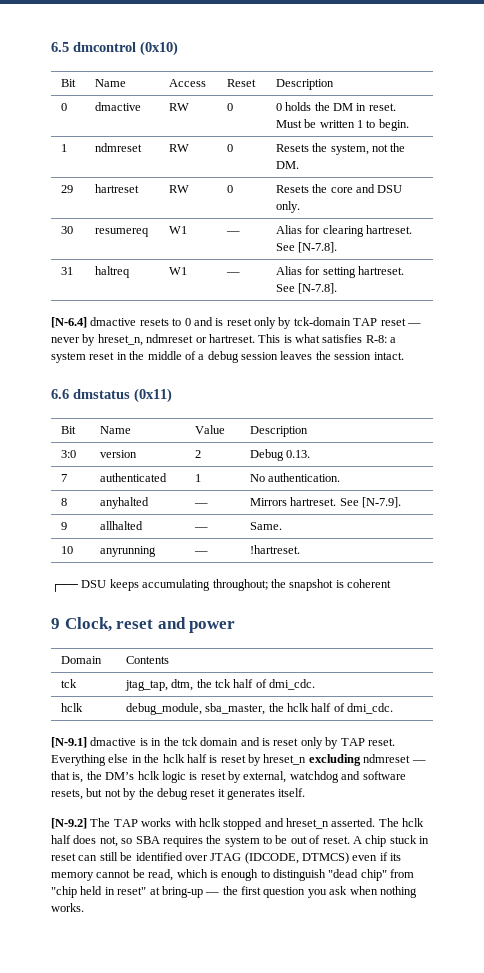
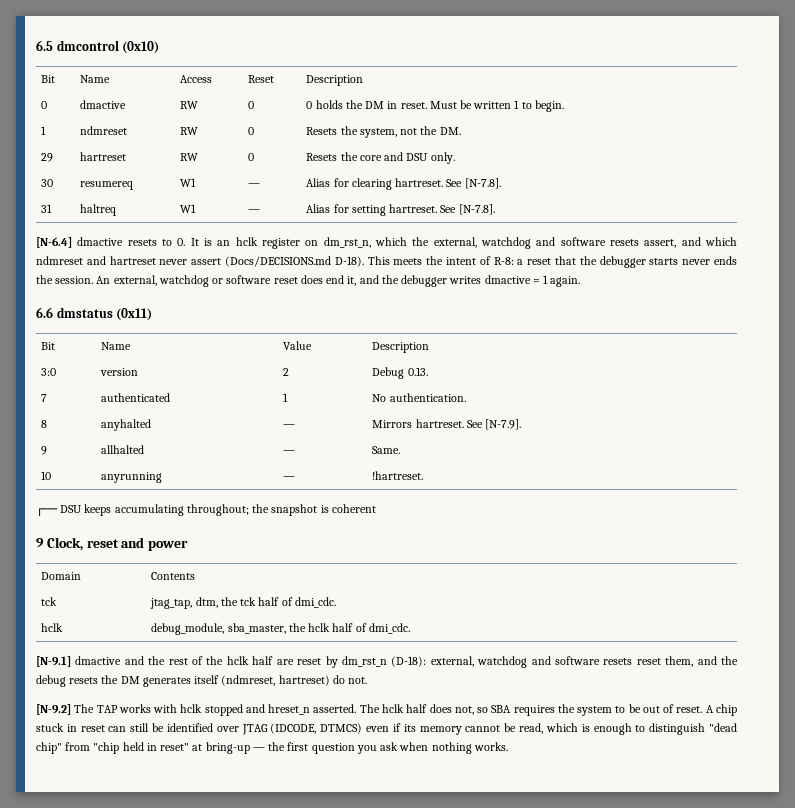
- [N-6.4] dmactive resets to 0 and is reset only by tck-domain TAP reset — never by hreset_n, ndmreset or hartreset. This is what satisfies R-8: a system reset in the middle of a debug session leaves the session intact.
+ [N-6.4] dmactive resets to 0. It is an hclk register on dm_rst_n, which the external, watchdog and software resets assert, and which ndmreset and hartreset never assert (Docs/DECISIONS.md D-18). This meets the intent of R-8: a reset that the debugger starts never ends the session. An external, watchdog or software reset does end it, and the debugger writes dmactive = 1 again.
- [N-9.1] dmactive is in the tck domain and is reset only by TAP reset. Everything else in the hclk half is reset by hreset_n excluding ndmreset — that is, the DM’s hclk logic is reset by external, watchdog and software resets, but not by the debug reset it generates itself.
+ [N-9.1] dmactive and the rest of the hclk half are reset by dm_rst_n (D-18): external, watchdog and software resets reset them, and the debug resets the DM generates itself (ndmreset, hartreset) do not.

